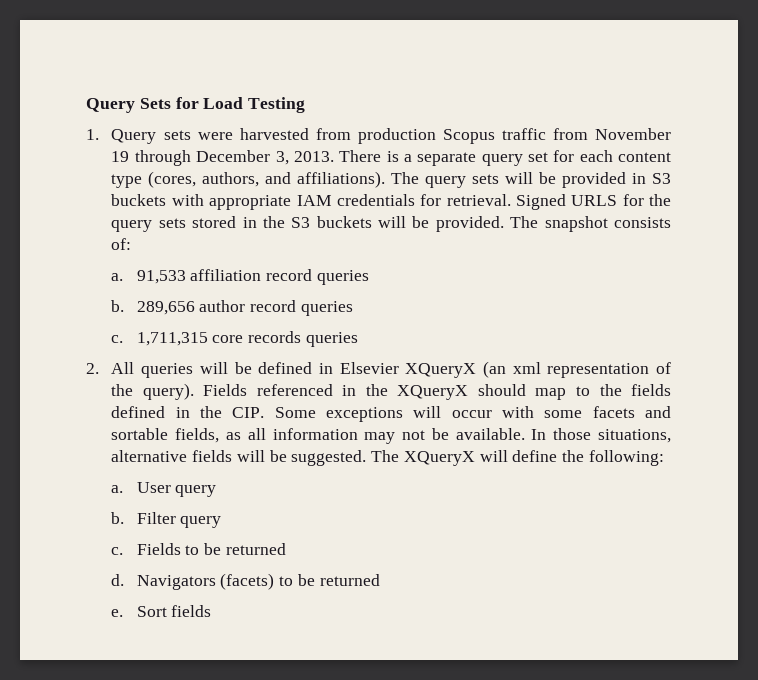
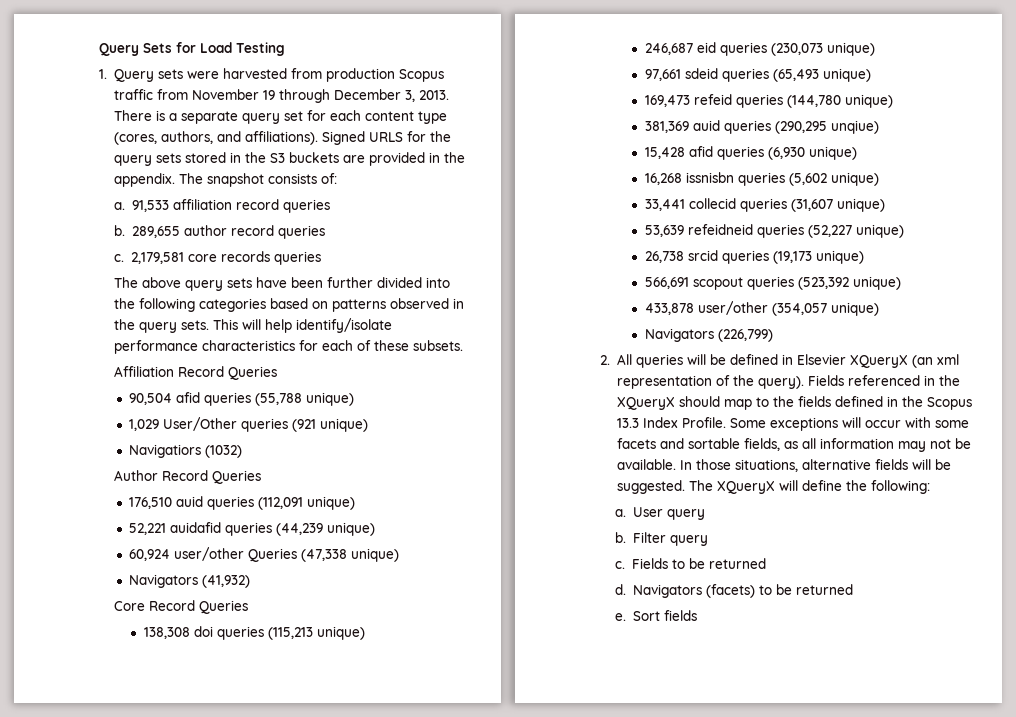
- The query sets will be provided in S3 buckets with appropriate IAM credentials for retrieval.
- Signed URLS for the query sets stored in the S3 buckets will be provided.
+ Signed URLS for the query sets stored in the S3 buckets are provided in the appendix.
- 289,656 author record queries
+ 289,655 author record queries
- 1,711,315 core records queries
+ 2,179,581 core records queries
+ The above query sets have been further divided into the following categories based on patterns observed in the query sets. This will help identify/isolate performance characteristics for each of these subsets.
+ Affiliation Record Queries
+ 90,504 afid queries (55,788 unique)
+ 1,029 User/Other queries (921 unique)
+ Navigatiors (1032)
+ Author Record Queries
+ 176,510 auid queries (112,091 unique)
+ 52,221 auidafid queries (44,239 unique)
+ 60,924 user/other Queries (47,338 unique)
+ Navigators (41,932)
+ Core Record Queries
+ 138,308 doi queries (115,213 unique)
+ 246,687 eid queries (230,073 unique)
+ 97,661 sdeid queries (65,493 unique)
+ 169,473 refeid queries (144,780 unique)
+ 381,369 auid queries (290,295 unqiue)
+ 15,428 afid queries (6,930 unique)
+ 16,268 issnisbn queries (5,602 unique)
+ 33,441 collecid queries (31,607 unique)
+ 53,639 refeidneid queries (52,227 unique)
+ 26,738 srcid queries (19,173 unique)
+ 566,691 scopout queries (523,392 unique)
+ 433,878 user/other (354,057 unique)
+ Navigators (226,799)
- Fields referenced in the XQueryX should map to the fields defined in the CIP. Some exceptions will occur with some facets and sortable fields, as all information may not be available.
+ Fields referenced in the XQueryX should map to the fields defined in the Scopus 13.3 Index Profile. Some exceptions will occur with some facets and sortable fields, as all information may not be available.

